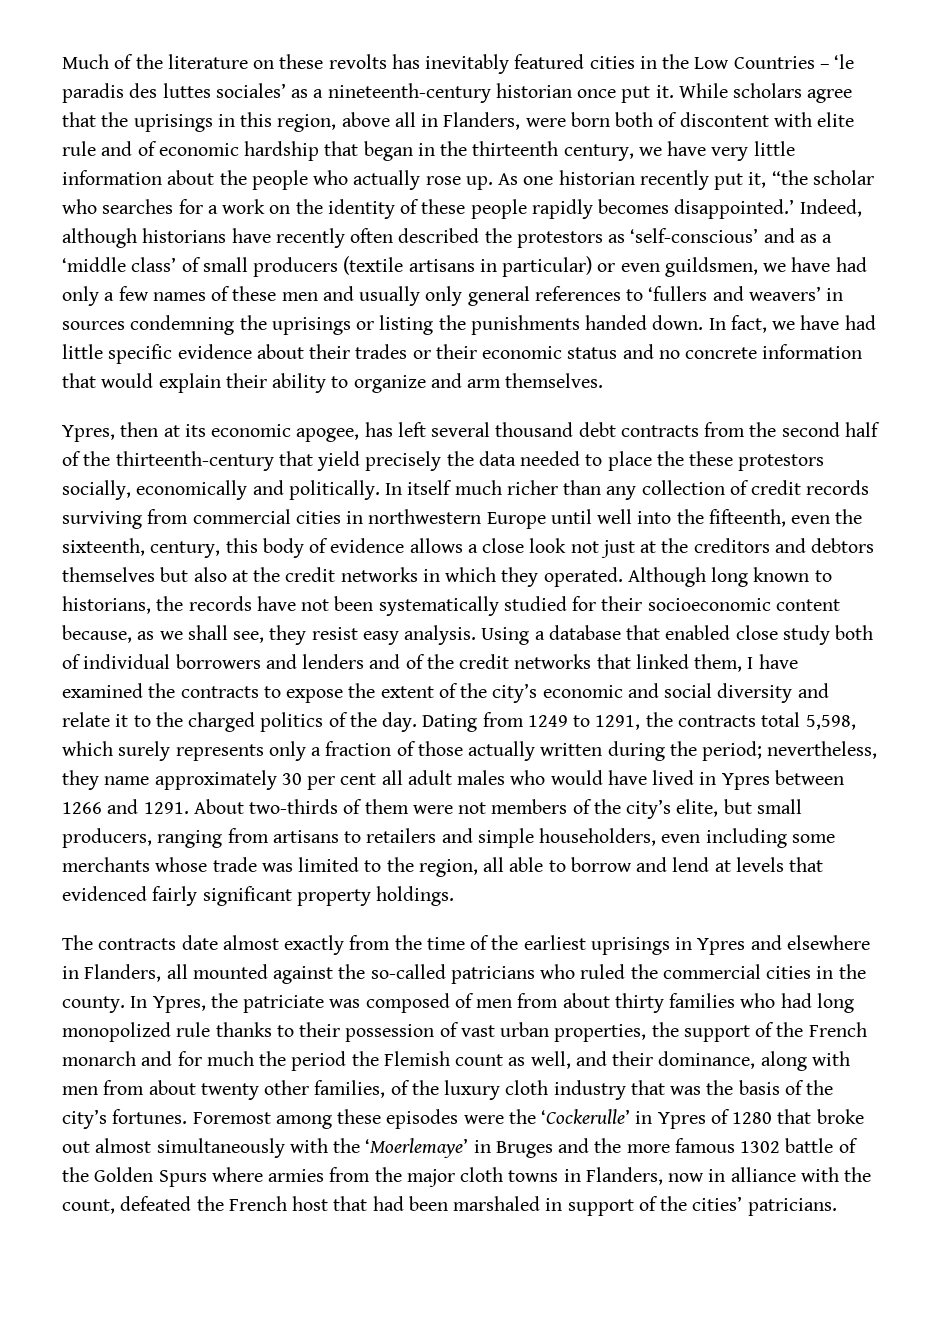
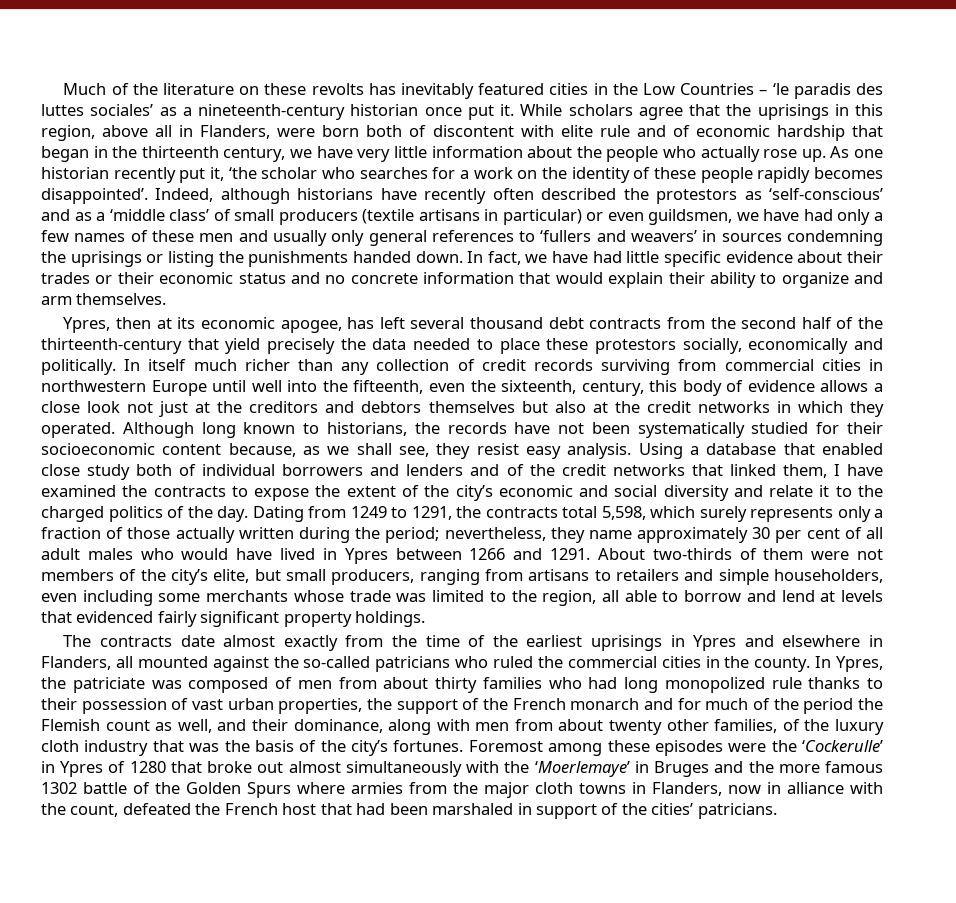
- As one historian recently put it, “the scholar who searches for a work on the identity of these people rapidly becomes disappointed.’
+ As one historian recently put it, ‘the scholar who searches for a work on the identity of these people rapidly becomes disappointed’.
- Ypres, then at its economic apogee, has left several thousand debt contracts from the second half of the thirteenth-century that yield precisely the data needed to place the these protestors socially, economically and politically.
+ Ypres, then at its economic apogee, has left several thousand debt contracts from the second half of the thirteenth-century that yield precisely the data needed to place these protestors socially, economically and politically.
- Dating from 1249 to 1291, the contracts total 5,598, which surely represents only a fraction of those actually written during the period; nevertheless, they name approximately 30 per cent all adult males who would have lived in Ypres between 1266 and 1291.
+ Dating from 1249 to 1291, the contracts total 5,598, which surely represents only a fraction of those actually written during the period; nevertheless, they name approximately 30 per cent of all adult males who would have lived in Ypres between 1266 and 1291.
- In Ypres, the patriciate was composed of men from about thirty families who had long monopolized rule thanks to their possession of vast urban properties, the support of the French monarch and for much the period the Flemish count as well, and their dominance, along with men from about twenty other families, of the luxury cloth industry that was the basis of the city’s fortunes.
+ In Ypres, the patriciate was composed of men from about thirty families who had long monopolized rule thanks to their possession of vast urban properties, the support of the French monarch and for much of the period the Flemish count as well, and their dominance, along with men from about twenty other families, of the luxury cloth industry that was the basis of the city’s fortunes.

